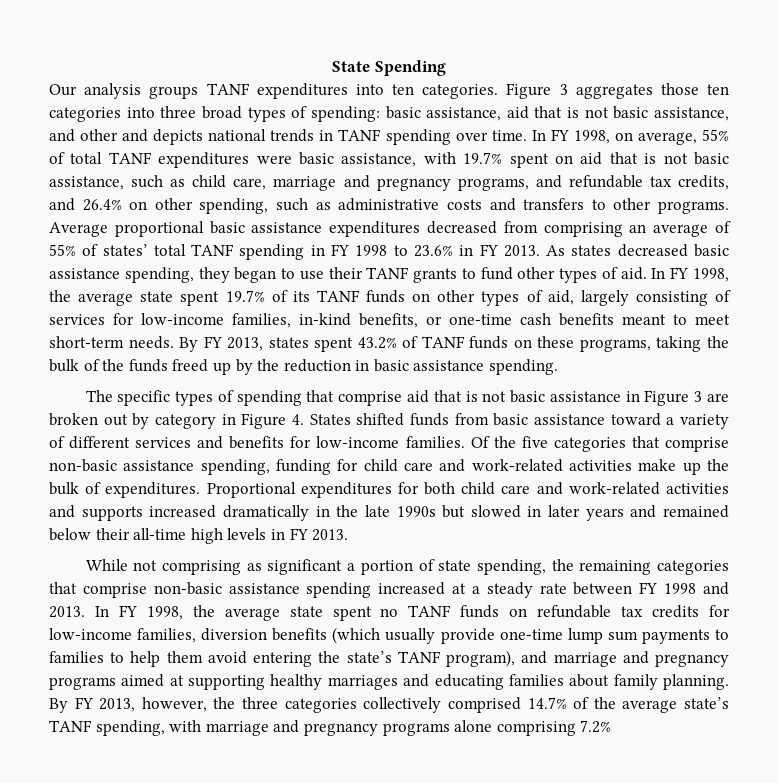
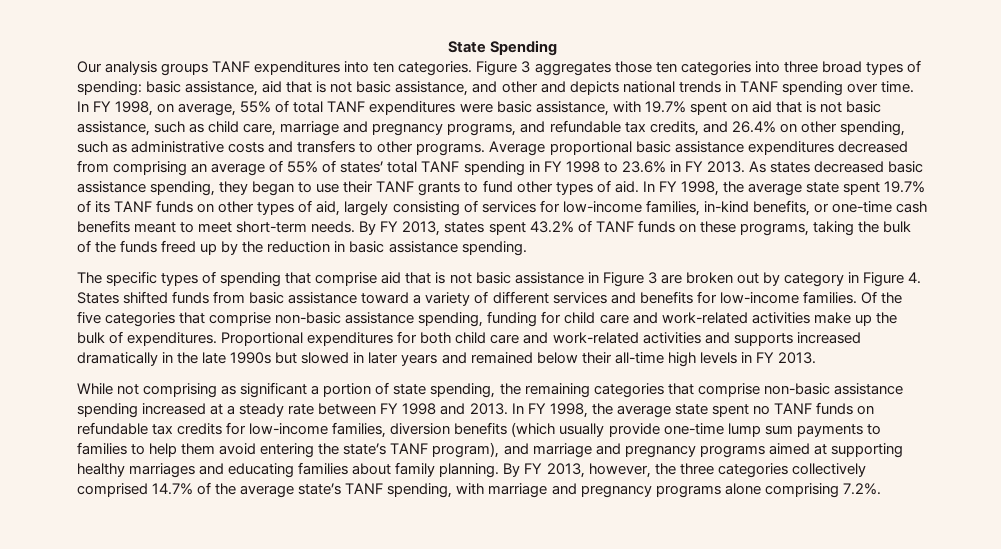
- By FY 2013, however, the three categories collectively comprised 14.7% of the average state’s TANF spending, with marriage and pregnancy programs alone comprising 7.2%
+ By FY 2013, however, the three categories collectively comprised 14.7% of the average state’s TANF spending, with marriage and pregnancy programs alone comprising 7.2%.

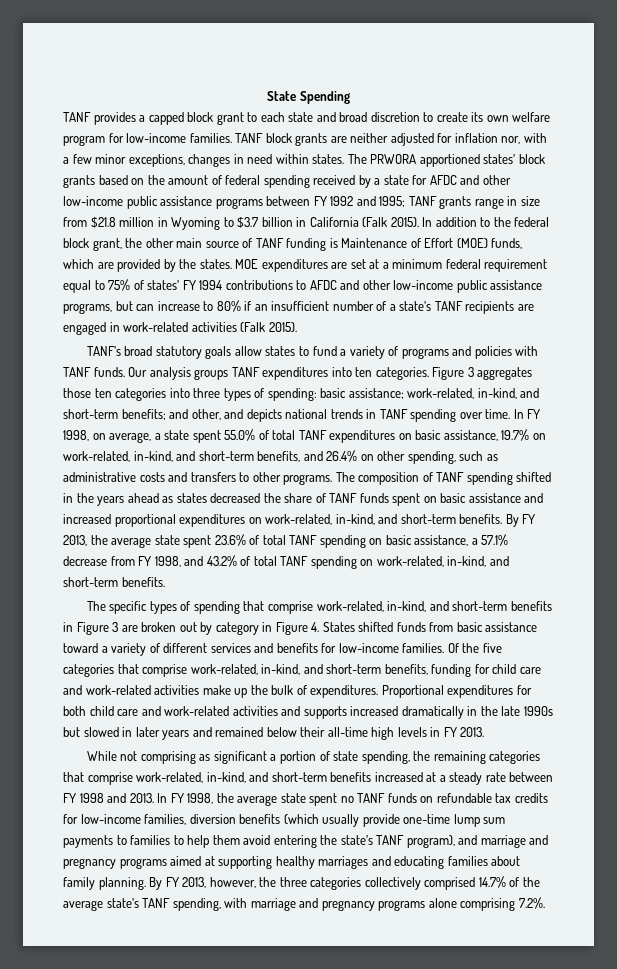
+ TANF provides a capped block grant to each state and broad discretion to create its own welfare program for low-income families. TANF block grants are neither adjusted for inflation nor, with a few minor exceptions, changes in need within states. The PRWORA apportioned states’ block grants based on the amount of federal spending received by a state for AFDC and other low-income public assistance programs between FY 1992 and 1995; TANF grants range in size from $21.8 million in Wyoming to $3.7 billion in California (Falk 2015). In addition to the federal block grant, the other main source of TANF funding is Maintenance of Effort (MOE) funds, which are provided by the states. MOE expenditures are set at a minimum federal requirement equal to 75% of states’ FY 1994 contributions to AFDC and other low-income public assistance programs, but can increase to 80% if an insufficient number of a state’s TANF recipients are engaged in work-related activities (Falk 2015).
+ TANF’s broad statutory goals allow states to fund a variety of programs and policies with TANF funds.
- Figure 3 aggregates those ten categories into three broad types of spending: basic assistance, aid that is not basic assistance, and other and depicts national trends in TANF spending over time.
+ Figure 3 aggregates those ten categories into three types of spending: basic assistance; work-related, in-kind, and short-term benefits; and other, and depicts national trends in TANF spending over time.
- In FY 1998, on average, 55% of total TANF expenditures were basic assistance, with 19.7% spent on aid that is not basic assistance, such as child care, marriage and pregnancy programs, and refundable tax credits, and 26.4% on other spending, such as administrative costs and transfers to other programs.
+ In FY 1998, on average, a state spent 55.0% of total TANF expenditures on basic assistance, 19.7% on work-related, in-kind, and short-term benefits, and 26.4% on other spending, such as administrative costs and transfers to other programs.
- Average proportional basic assistance expenditures decreased from comprising an average of 55% of states’ total TANF spending in FY 1998 to 23.6% in FY 2013. As states decreased basic assistance spending, they began to use their TANF grants to fund other types of aid. In FY 1998, the average state spent 19.7% of its TANF funds on other types of aid, largely consisting of services for low-income families, in-kind benefits, or one-time cash benefits meant to meet short-term needs. By FY 2013, states spent 43.2% of TANF funds on these programs, taking the bulk of the funds freed up by the reduction in basic assistance spending.
+ The composition of TANF spending shifted in the years ahead as states decreased the share of TANF funds spent on basic assistance and increased proportional expenditures on work-related, in-kind, and short-term benefits. By FY 2013, the average state spent 23.6% of total TANF spending on basic assistance, a 57.1% decrease from FY 1998, and 43.2% of total TANF spending on work-related, in-kind, and short-term benefits.
- The specific types of spending that comprise aid that is not basic assistance in Figure 3 are broken out by category in Figure 4. States shifted funds from basic assistance toward a variety of different services and benefits for low-income families.
+ The specific types of spending that comprise work-related, in-kind, and short-term benefits in Figure 3 are broken out by category in Figure 4. States shifted funds from basic assistance toward a variety of different services and benefits for low-income families.
- Of the five categories that comprise non-basic assistance spending, funding for child care and work-related activities make up the bulk of expenditures.
+ Of the five categories that comprise work-related, in-kind, and short-term benefits, funding for child care and work-related activities make up the bulk of expenditures.
- While not comprising as significant a portion of state spending, the remaining categories that comprise non-basic assistance spending increased at a steady rate between FY 1998 and 2013.
+ While not comprising as significant a portion of state spending, the remaining categories that comprise work-related, in-kind, and short-term benefits increased at a steady rate between FY 1998 and 2013.

